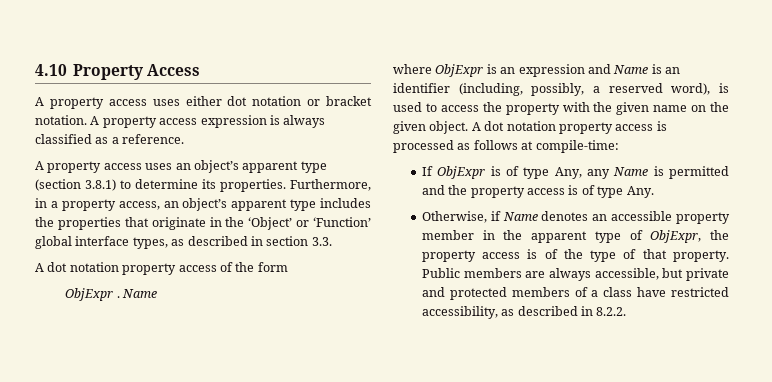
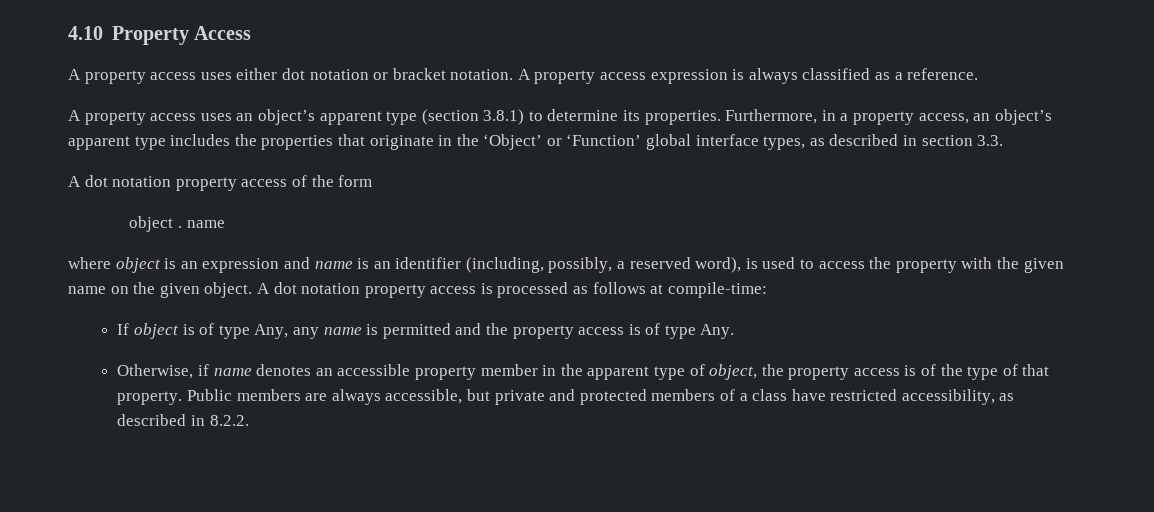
- ObjExpr . Name
+ object . name
- where ObjExpr is an expression and Name is an identifier (including, possibly, a reserved word), is used to access the property with the given name on the given object.
+ where object is an expression and name is an identifier (including, possibly, a reserved word), is used to access the property with the given name on the given object.
- If ObjExpr is of type Any, any Name is permitted and the property access is of type Any.
+ If object is of type Any, any name is permitted and the property access is of type Any.
- Otherwise, if Name denotes an accessible property member in the apparent type of ObjExpr, the property access is of the type of that property.
+ Otherwise, if name denotes an accessible property member in the apparent type of object, the property access is of the type of that property.

